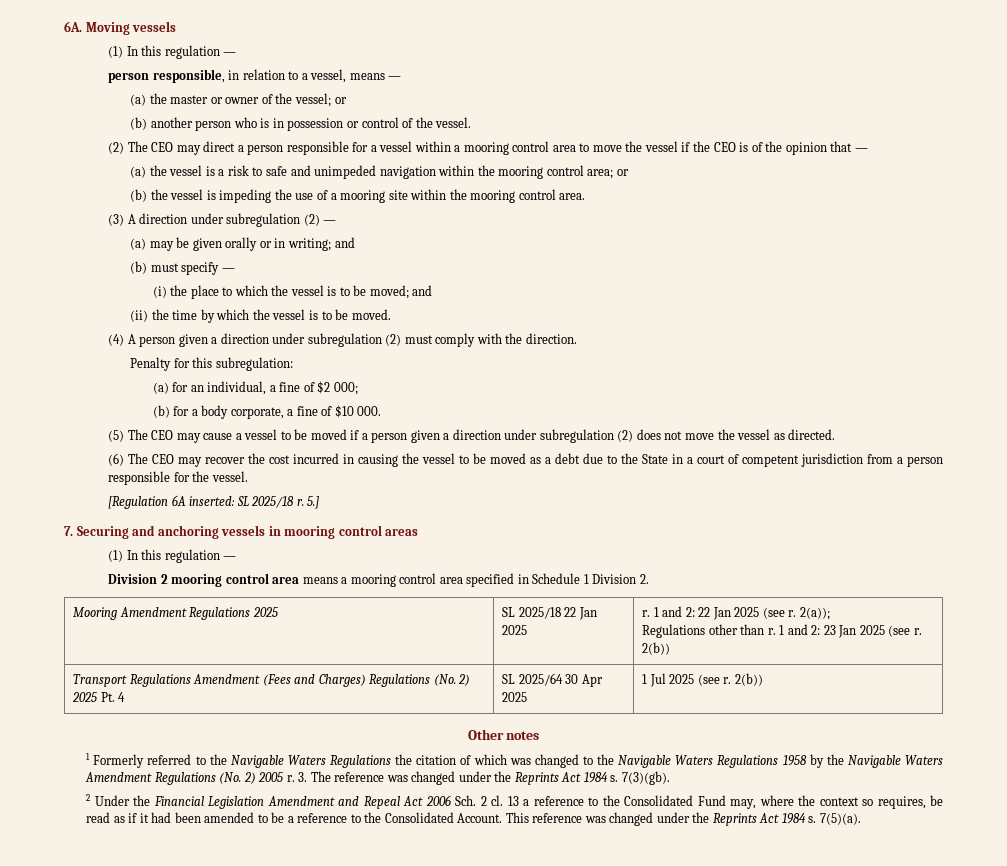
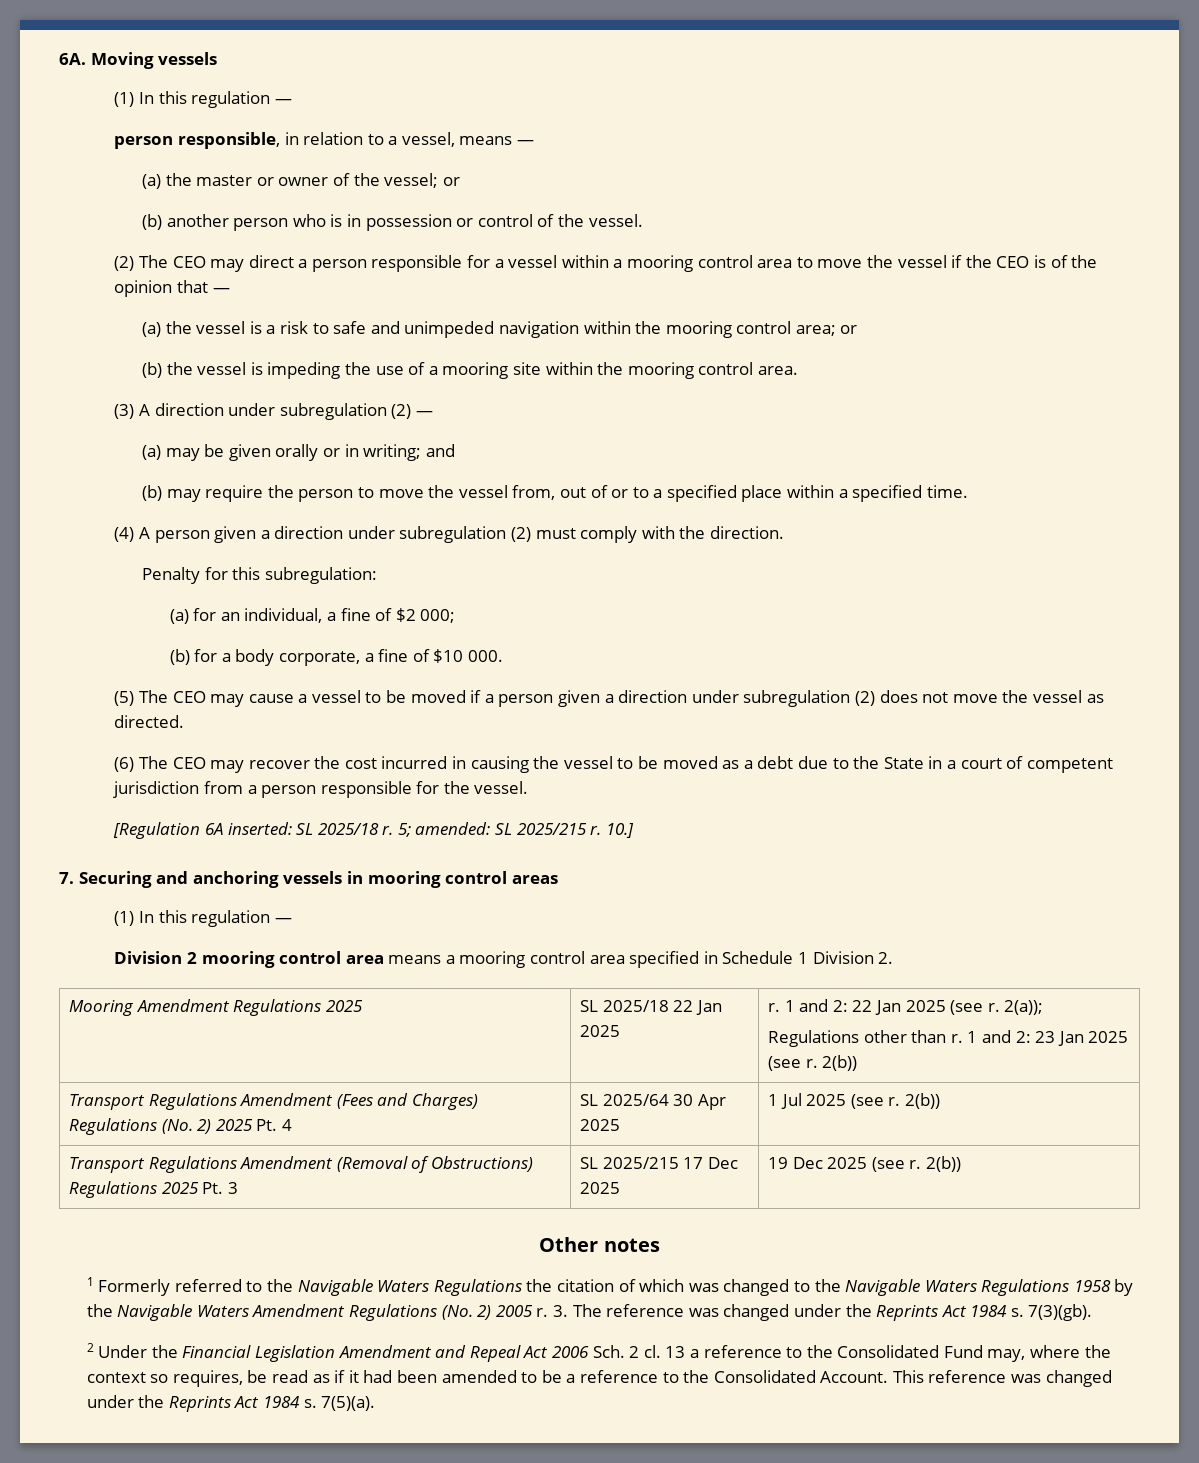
- (b) must specify —
- (i) the place to which the vessel is to be moved; and
- (ii) the time by which the vessel is to be moved.
+ (b) may require the person to move the vessel from, out of or to a specified place within a specified time.
- 5.]
+ 5; amended: SL 2025/215 r. 10.]
+ Transport Regulations Amendment (Removal of Obstructions) Regulations 2025 Pt. 3 | SL 2025/215 17 Dec 2025 | 19 Dec 2025 (see r. 2(b))

